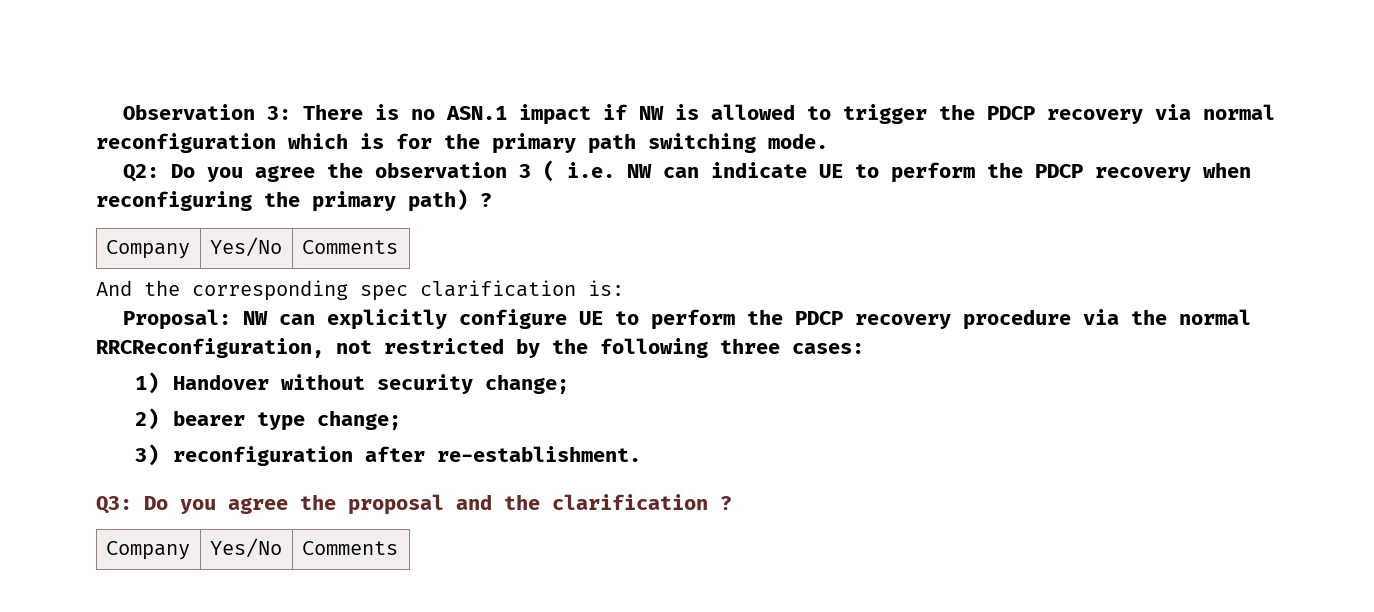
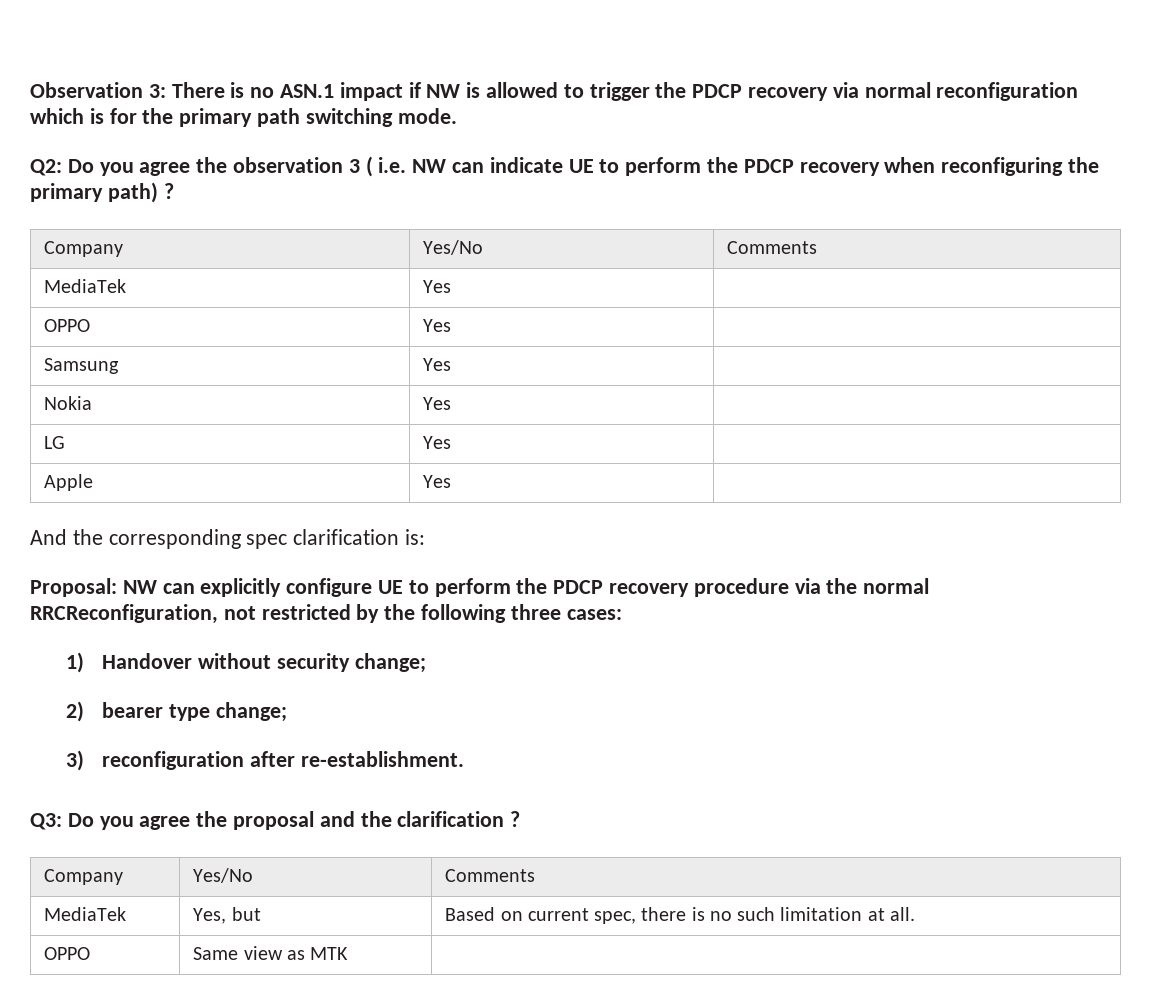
+ MediaTek | Yes |
+ OPPO | Yes |
+ Samsung | Yes |
+ Nokia | Yes |
+ LG | Yes |
+ Apple | Yes |
+ MediaTek | Yes, but | Based on current spec, there is no such limitation at all.
+ OPPO | Same view as MTK |

